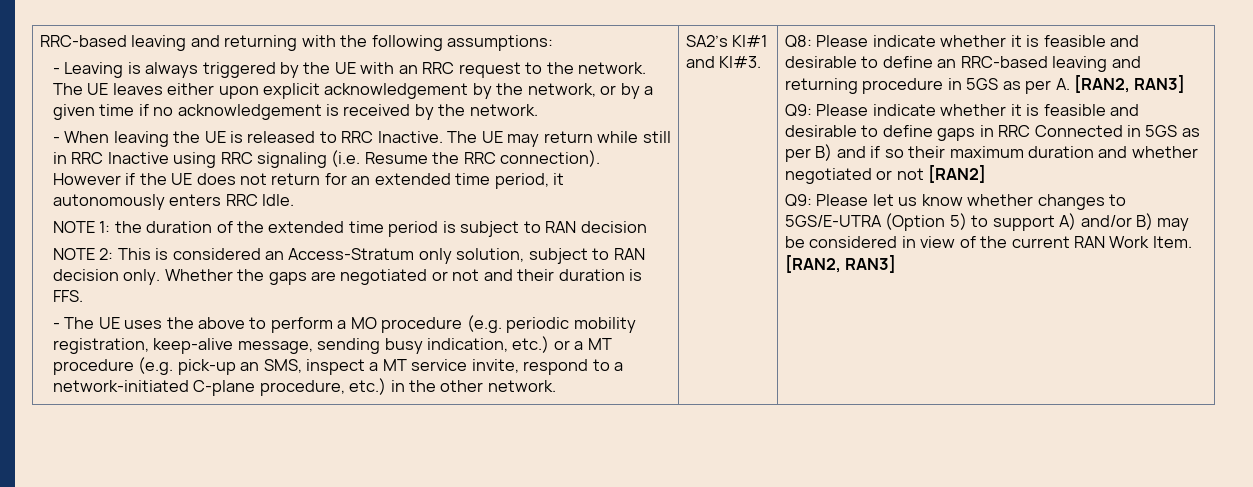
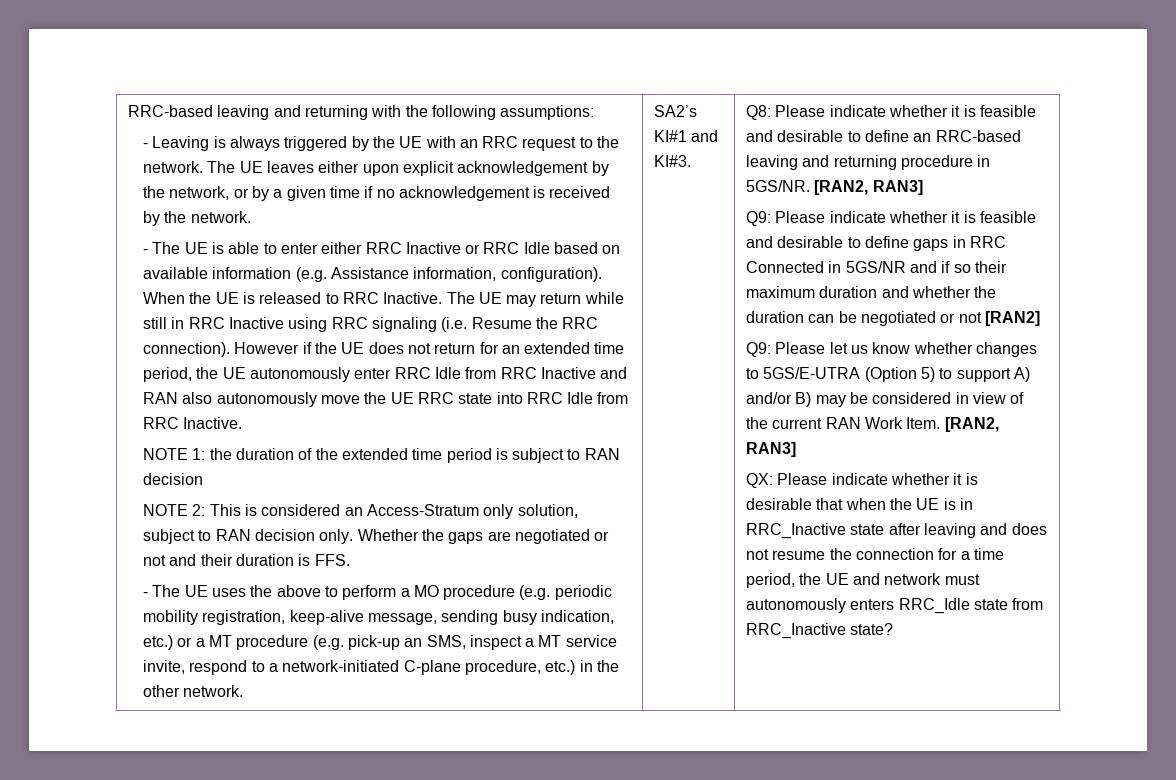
- - When leaving the UE is released to RRC Inactive.
+ - The UE is able to enter either RRC Inactive or RRC Idle based on available information (e.g. Assistance information, configuration). When the UE is released to RRC Inactive.
- However if the UE does not return for an extended time period, it autonomously enters RRC Idle.
+ However if the UE does not return for an extended time period, the UE autonomously enter RRC Idle from RRC Inactive and RAN also autonomously move the UE RRC state into RRC Idle from RRC Inactive.
- Q8: Please indicate whether it is feasible and desirable to define an RRC-based leaving and returning procedure in 5GS as per A. [RAN2, RAN3]
+ Q8: Please indicate whether it is feasible and desirable to define an RRC-based leaving and returning procedure in 5GS/NR. [RAN2, RAN3]
- Q9: Please indicate whether it is feasible and desirable to define gaps in RRC Connected in 5GS as per B) and if so their maximum duration and whether negotiated or not [RAN2]
+ Q9: Please indicate whether it is feasible and desirable to define gaps in RRC Connected in 5GS/NR and if so their maximum duration and whether the duration can be negotiated or not [RAN2]
+ QX: Please indicate whether it is desirable that when the UE is in RRC_Inactive state after leaving and does not resume the connection for a time period, the UE and network must autonomously enters RRC_Idle state from RRC_Inactive state?

